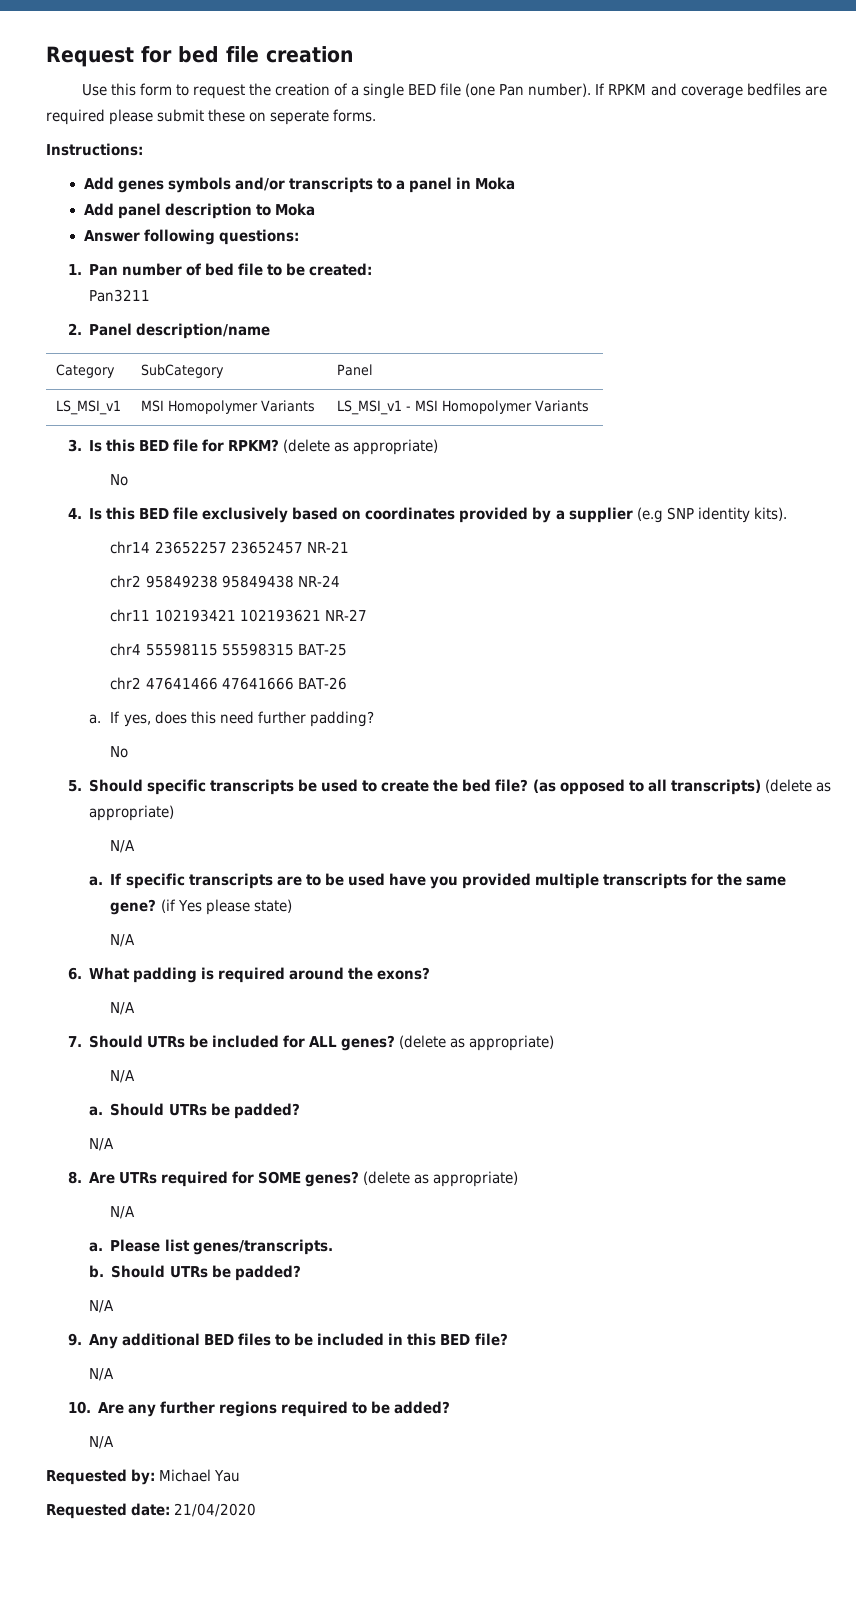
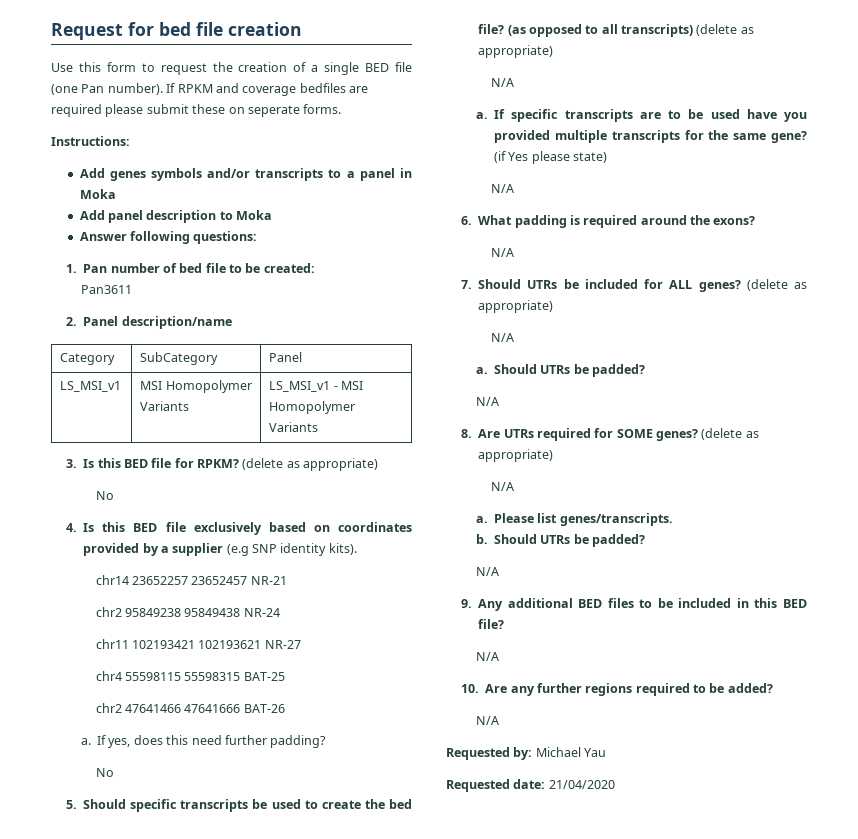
- Pan3211
+ Pan3611

